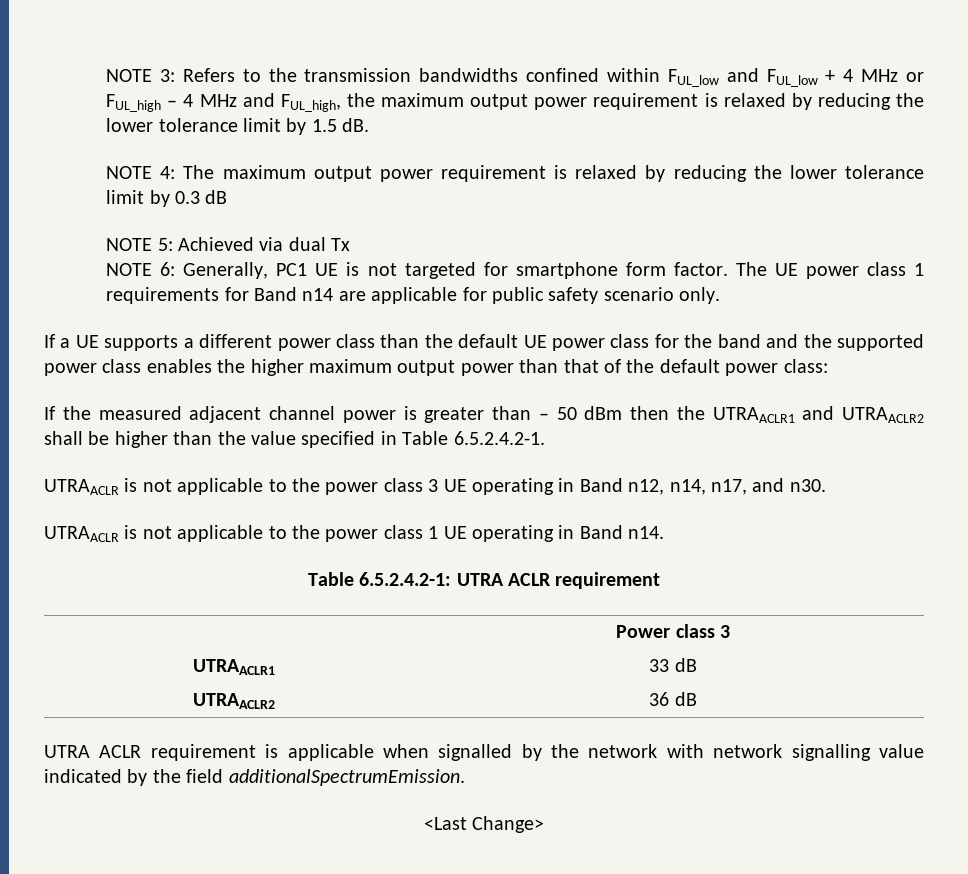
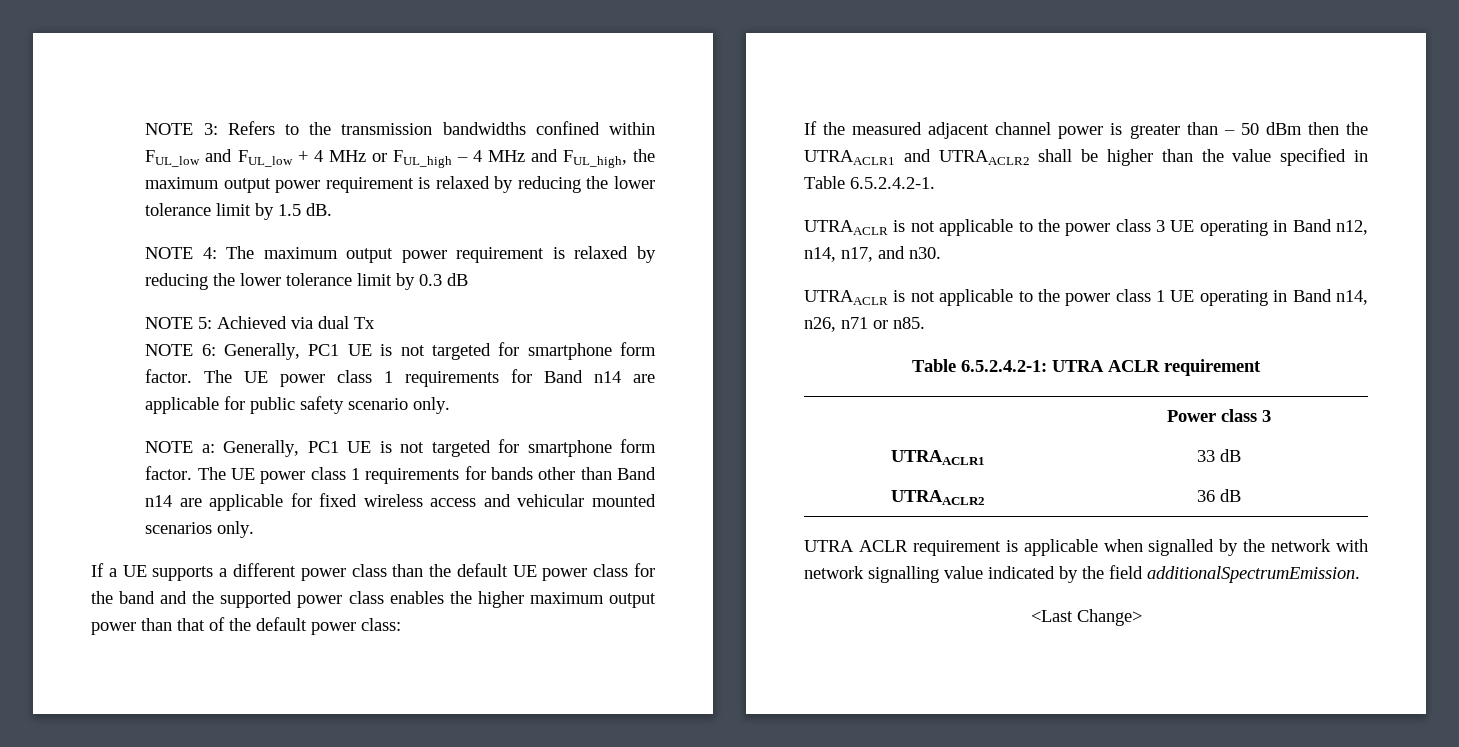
+ NOTE a: Generally, PC1 UE is not targeted for smartphone form factor. The UE power class 1 requirements for bands other than Band n14 are applicable for fixed wireless access and vehicular mounted scenarios only.
- UTRAACLR is not applicable to the power class 1 UE operating in Band n14.
+ UTRAACLR is not applicable to the power class 1 UE operating in Band n14, n26, n71 or n85.

